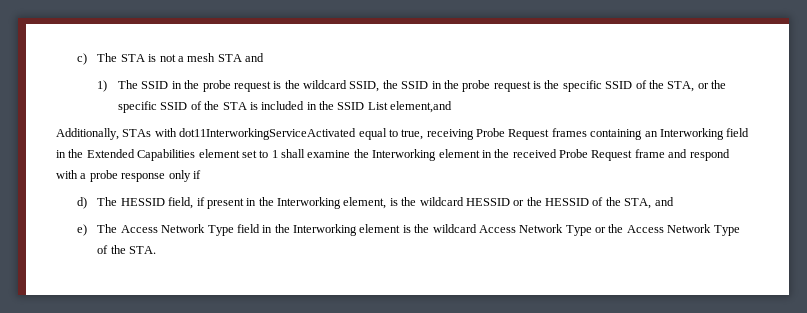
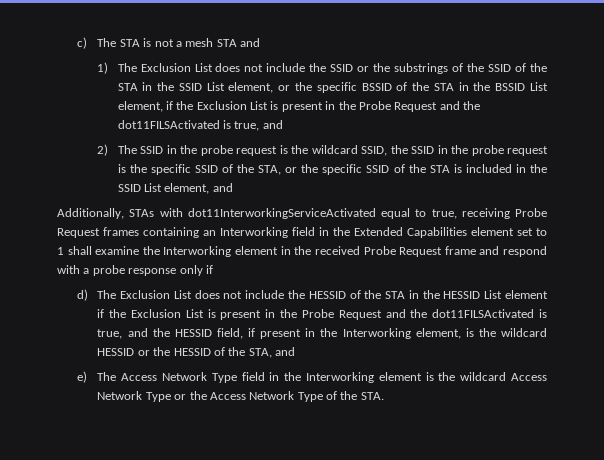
- 1) The SSID in the probe request is the wildcard SSID, the SSID in the probe request is the specific SSID of the STA, or the specific SSID of the STA is included in the SSID List element,and
+ 1) The Exclusion List does not include the SSID or the substrings of the SSID of the STA in the SSID List element, or the specific BSSID of the STA in the BSSID List element, if the Exclusion List is present in the Probe Request and the dot11FILSActivated is true, and
+ 2) The SSID in the probe request is the wildcard SSID, the SSID in the probe request is the specific SSID of the STA, or the specific SSID of the STA is included in the SSID List element, and
- d) The HESSID field, if present in the Interworking element, is the wildcard HESSID or the HESSID of the STA, and
+ d) The Exclusion List does not include the HESSID of the STA in the HESSID List element if the Exclusion List is present in the Probe Request and the dot11FILSActivated is true, and the HESSID field, if present in the Interworking element, is the wildcard HESSID or the HESSID of the STA, and

